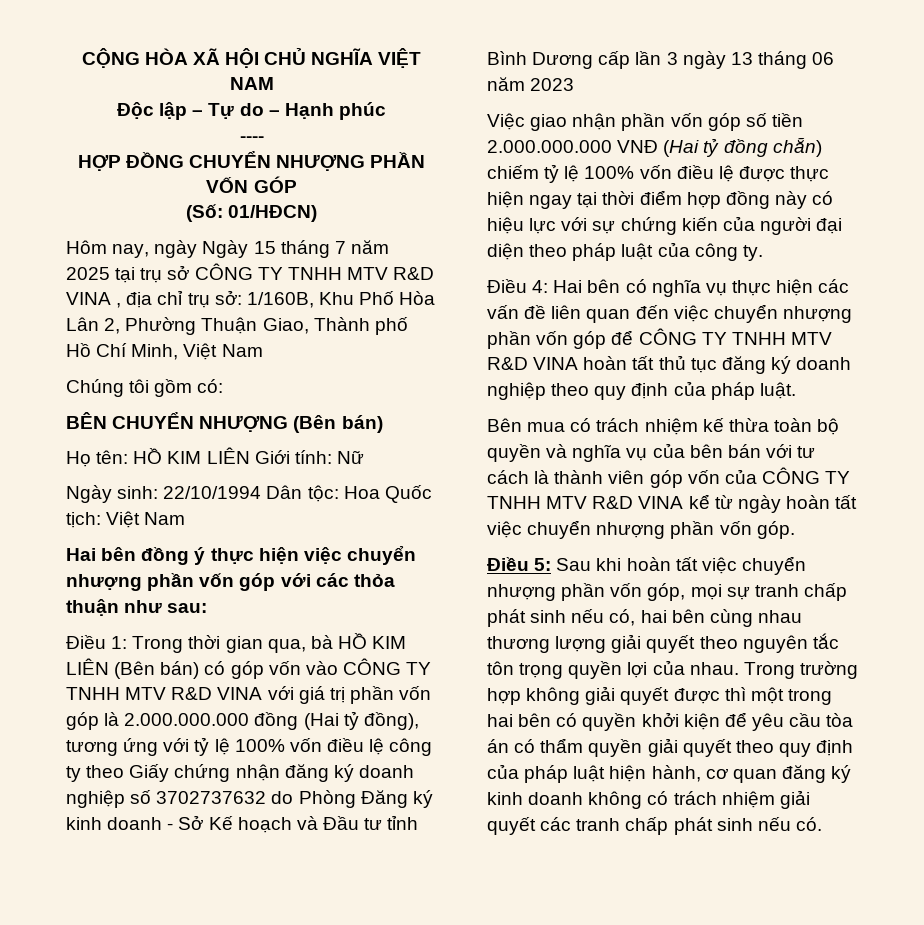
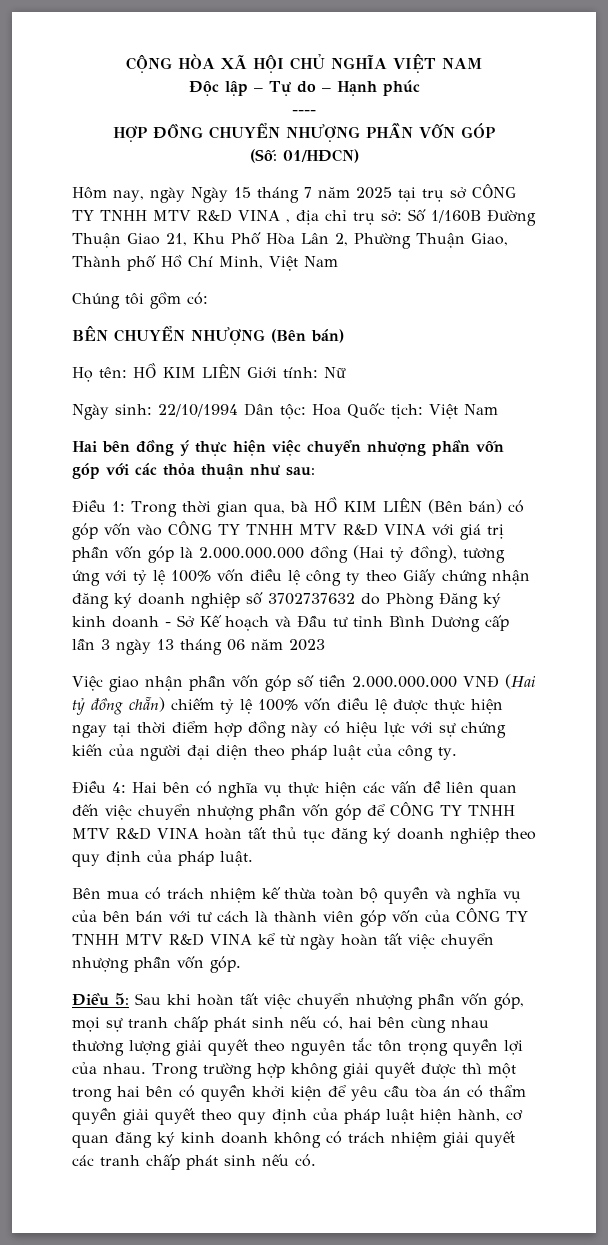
- Hôm nay, ngày Ngày 15 tháng 7 năm 2025 tại trụ sở CÔNG TY TNHH MTV R&D VINA , địa chỉ trụ sở: 1/160B, Khu Phố Hòa Lân 2, Phường Thuận Giao, Thành phố Hồ Chí Minh, Việt Nam
+ Hôm nay, ngày Ngày 15 tháng 7 năm 2025 tại trụ sở CÔNG TY TNHH MTV R&D VINA , địa chỉ trụ sở: Số 1/160B Đường Thuận Giao 21, Khu Phố Hòa Lân 2, Phường Thuận Giao, Thành phố Hồ Chí Minh, Việt Nam

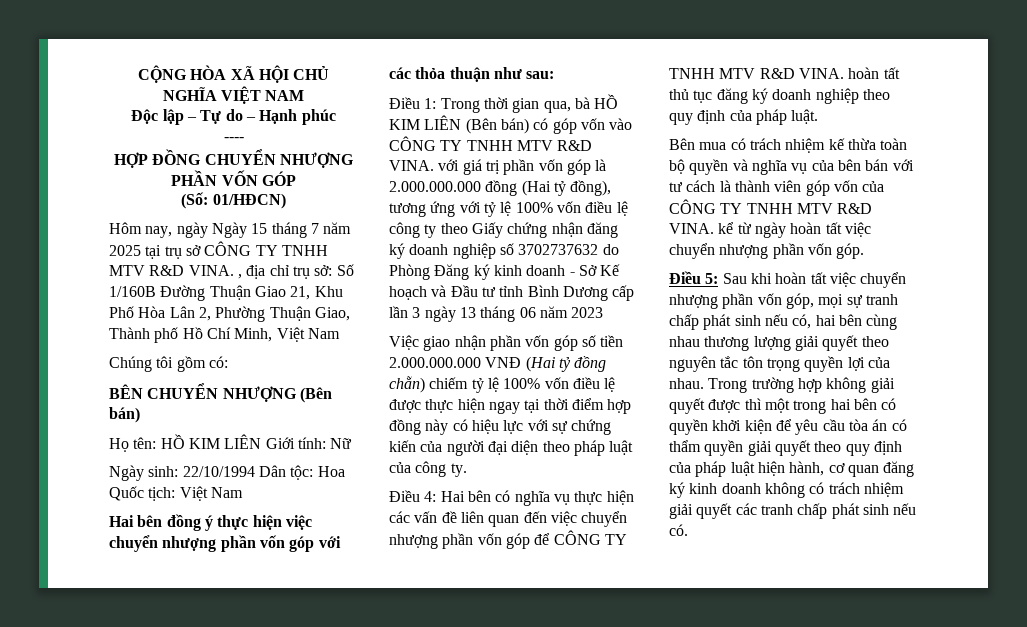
- Hôm nay, ngày Ngày 15 tháng 7 năm 2025 tại trụ sở CÔNG TY TNHH MTV R&D VINA , địa chỉ trụ sở: Số 1/160B Đường Thuận Giao 21, Khu Phố Hòa Lân 2, Phường Thuận Giao, Thành phố Hồ Chí Minh, Việt Nam
+ Hôm nay, ngày Ngày 15 tháng 7 năm 2025 tại trụ sở CÔNG TY TNHH MTV R&D VINA. , địa chỉ trụ sở: Số 1/160B Đường Thuận Giao 21, Khu Phố Hòa Lân 2, Phường Thuận Giao, Thành phố Hồ Chí Minh, Việt Nam
- Trong thời gian qua, bà HỒ KIM LIÊN (Bên bán) có góp vốn vào CÔNG TY TNHH MTV R&D VINA với giá trị phần vốn góp là 2.000.000.000 đồng (Hai tỷ đồng), tương ứng với tỷ lệ 100% vốn điều lệ công ty theo Giấy chứng nhận đăng ký doanh nghiệp số 3702737632 do Phòng Đăng ký kinh doanh - Sở Kế hoạch và Đầu tư tỉnh Bình Dương cấp lần 3 ngày 13 tháng 06 năm 2023
+ Trong thời gian qua, bà HỒ KIM LIÊN (Bên bán) có góp vốn vào CÔNG TY TNHH MTV R&D VINA. với giá trị phần vốn góp là 2.000.000.000 đồng (Hai tỷ đồng), tương ứng với tỷ lệ 100% vốn điều lệ công ty theo Giấy chứng nhận đăng ký doanh nghiệp số 3702737632 do Phòng Đăng ký kinh doanh - Sở Kế hoạch và Đầu tư tỉnh Bình Dương cấp lần 3 ngày 13 tháng 06 năm 2023
- Điều 4: Hai bên có nghĩa vụ thực hiện các vấn đề liên quan đến việc chuyển nhượng phần vốn góp để CÔNG TY TNHH MTV R&D VINA hoàn tất thủ tục đăng ký doanh nghiệp theo quy định của pháp luật.
+ Điều 4: Hai bên có nghĩa vụ thực hiện các vấn đề liên quan đến việc chuyển nhượng phần vốn góp để CÔNG TY TNHH MTV R&D VINA. hoàn tất thủ tục đăng ký doanh nghiệp theo quy định của pháp luật.
- Bên mua có trách nhiệm kế thừa toàn bộ quyền và nghĩa vụ của bên bán với tư cách là thành viên góp vốn của CÔNG TY TNHH MTV R&D VINA kể từ ngày hoàn tất việc chuyển nhượng phần vốn góp.
+ Bên mua có trách nhiệm kế thừa toàn bộ quyền và nghĩa vụ của bên bán với tư cách là thành viên góp vốn của CÔNG TY TNHH MTV R&D VINA. kể từ ngày hoàn tất việc chuyển nhượng phần vốn góp.

